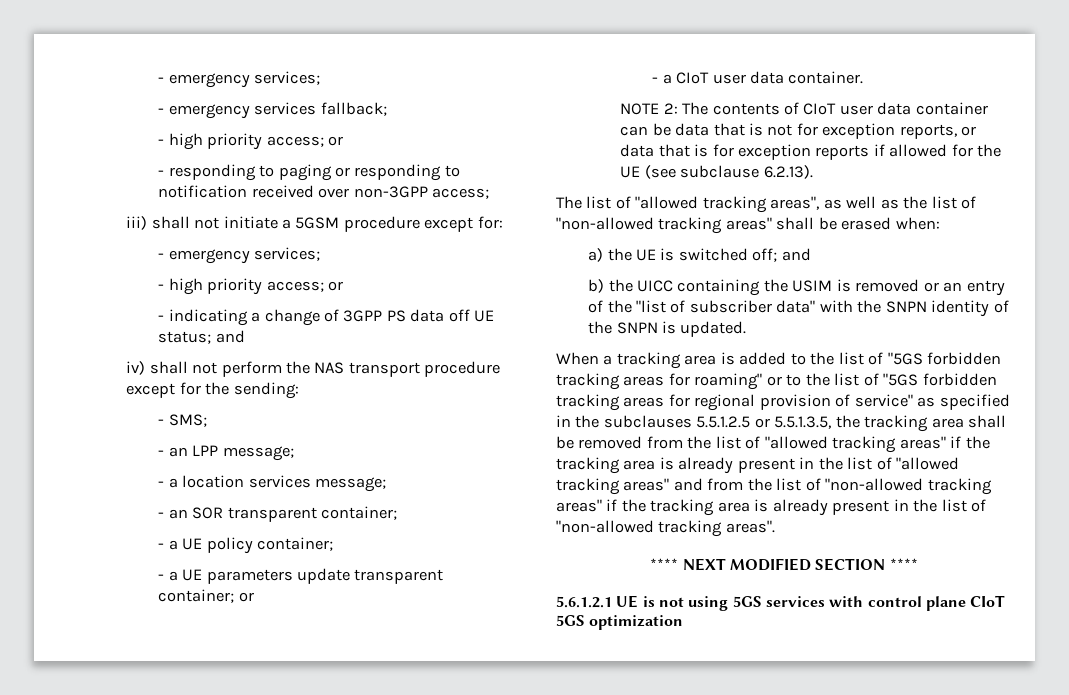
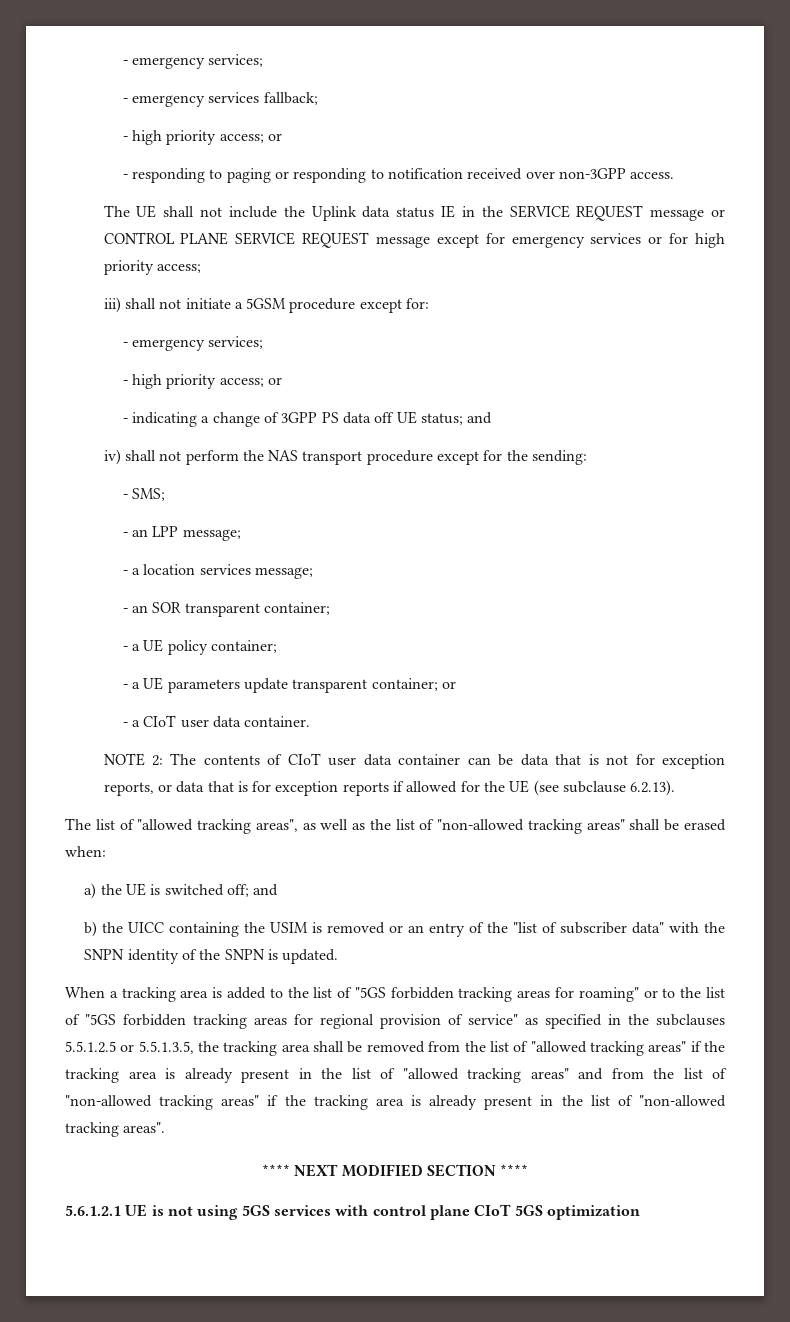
- - responding to paging or responding to notification received over non-3GPP access;
+ - responding to paging or responding to notification received over non-3GPP access.
+ The UE shall not include the Uplink data status IE in the SERVICE REQUEST message or CONTROL PLANE SERVICE REQUEST message except for emergency services or for high priority access;

